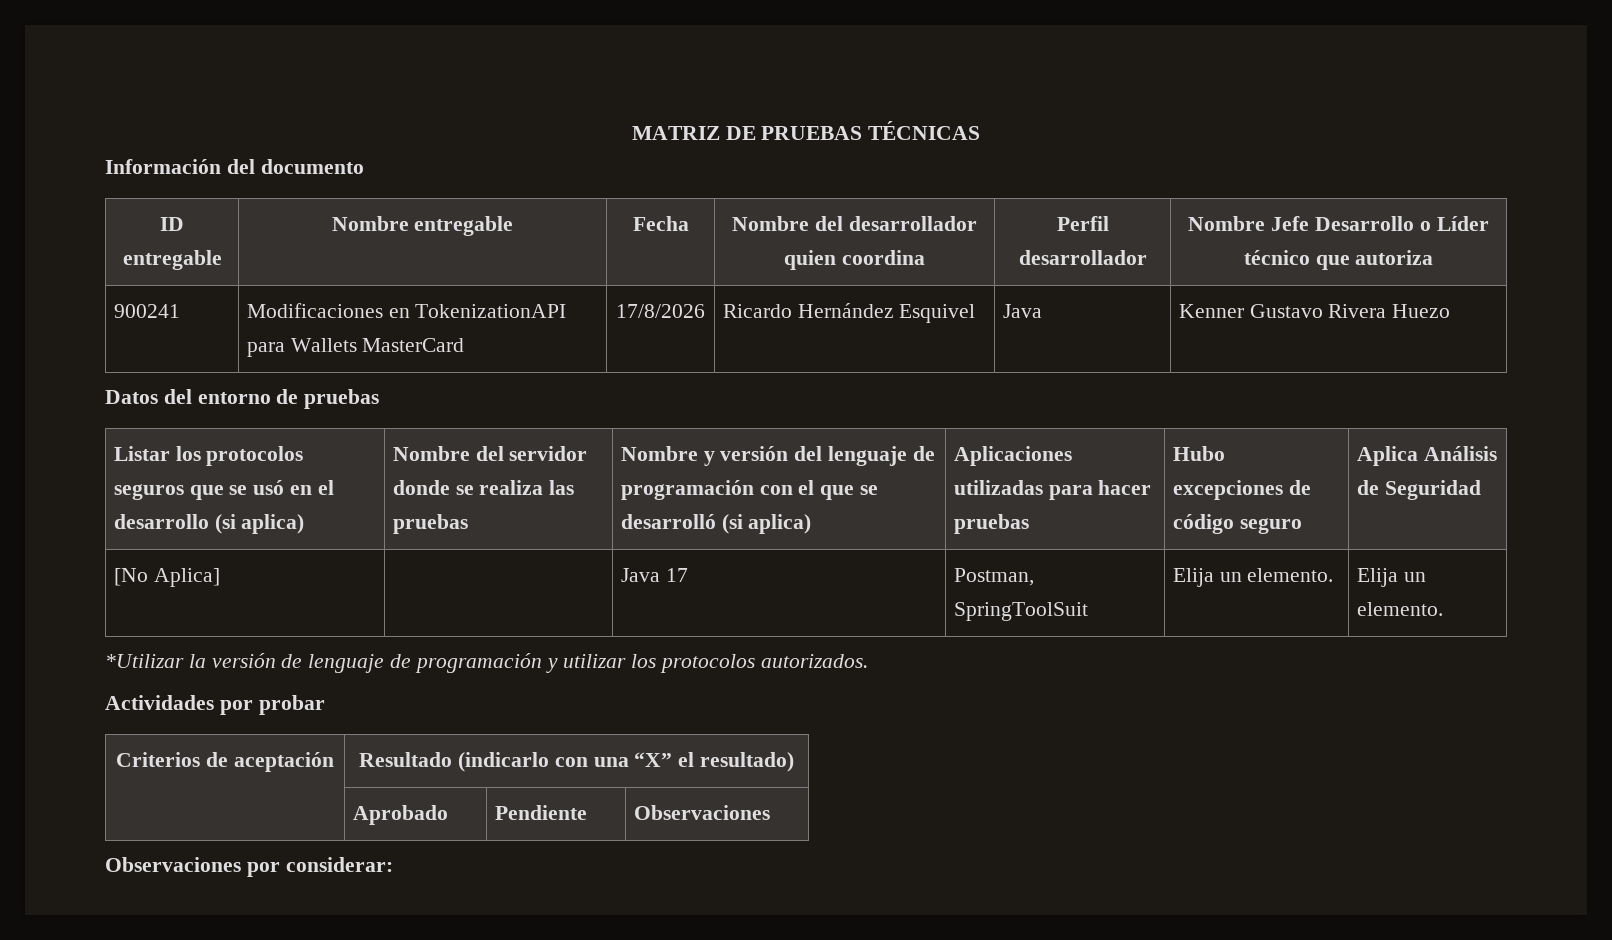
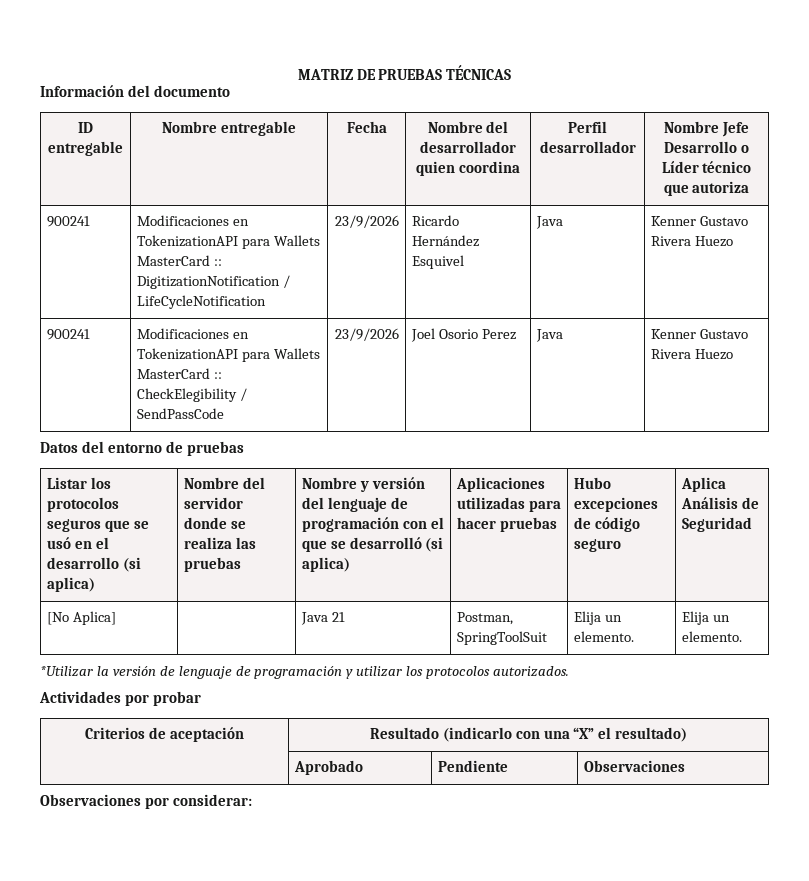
- 900241 | Modificaciones en TokenizationAPI para Wallets MasterCard | 17/8/2026 | Ricardo Hernández Esquivel | Java | Kenner Gustavo Rivera Huezo
+ 900241 | Modificaciones en TokenizationAPI para Wallets MasterCard :: DigitizationNotification / LifeCycleNotification | 23/9/2026 | Ricardo Hernández Esquivel | Java | Kenner Gustavo Rivera Huezo
+ 900241 | Modificaciones en TokenizationAPI para Wallets MasterCard :: CheckElegibility / SendPassCode | 23/9/2026 | Joel Osorio Perez | Java | Kenner Gustavo Rivera Huezo
- [No Aplica] | | Java 17 | Postman, SpringToolSuit | Elija un elemento. | Elija un elemento.
+ [No Aplica] | | Java 21 | Postman, SpringToolSuit | Elija un elemento. | Elija un elemento.

